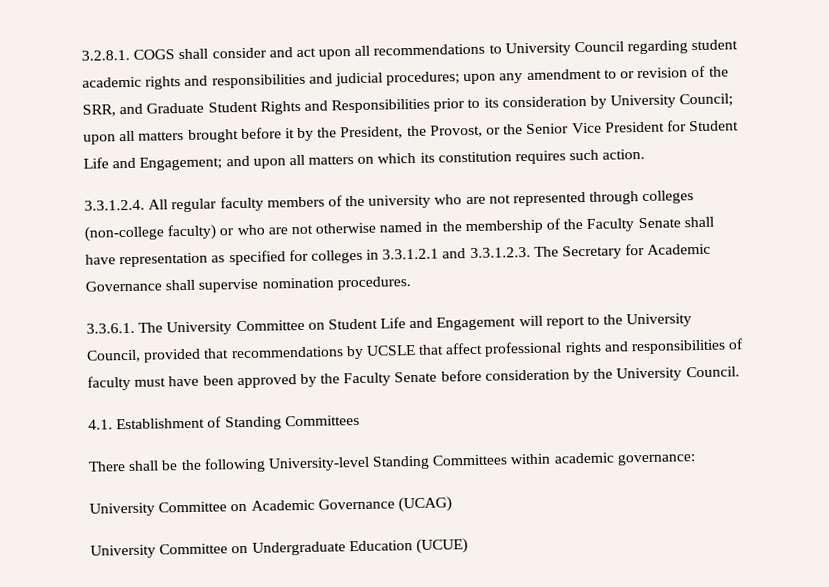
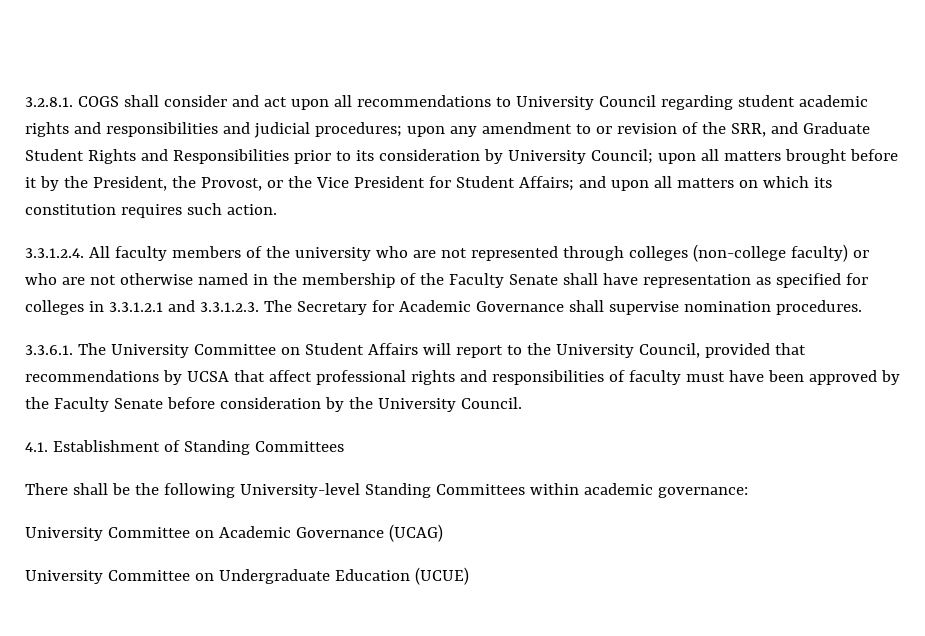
- upon all matters brought before it by the President, the Provost, or the Senior Vice President for Student Life and Engagement;
+ upon all matters brought before it by the President, the Provost, or the Vice President for Student Affairs;
- 3.3.1.2.4. All regular faculty members of the university who are not represented through colleges (non-college faculty) or who are not otherwise named in the membership of the Faculty Senate shall have representation as specified for colleges in 3.3.1.2.1 and 3.3.1.2.3. The Secretary for Academic Governance shall supervise nomination procedures.
+ 3.3.1.2.4. All faculty members of the university who are not represented through colleges (non-college faculty) or who are not otherwise named in the membership of the Faculty Senate shall have representation as specified for colleges in 3.3.1.2.1 and 3.3.1.2.3. The Secretary for Academic Governance shall supervise nomination procedures.
- 3.3.6.1. The University Committee on Student Life and Engagement will report to the University Council, provided that recommendations by UCSLE that affect professional rights and responsibilities of faculty must have been approved by the Faculty Senate before consideration by the University Council.
+ 3.3.6.1. The University Committee on Student Affairs will report to the University Council, provided that recommendations by UCSA that affect professional rights and responsibilities of faculty must have been approved by the Faculty Senate before consideration by the University Council.

